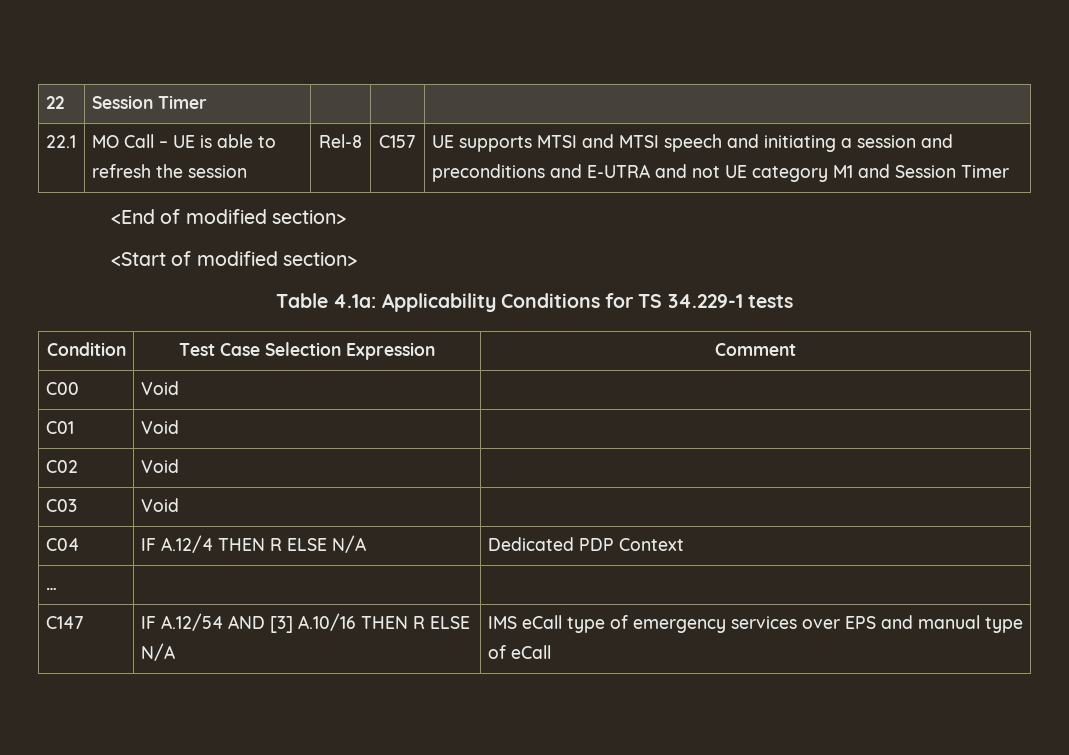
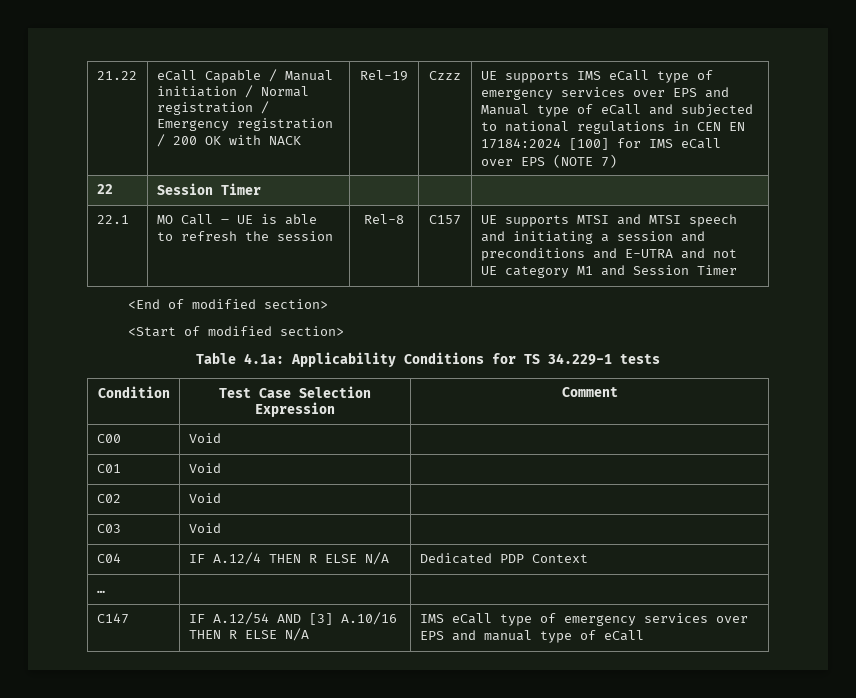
+ 21.22 | eCall Capable / Manual initiation / Normal registration / Emergency registration / 200 OK with NACK | Rel-19 | Czzz | UE supports IMS eCall type of emergency services over EPS and Manual type of eCall and subjected to national regulations in CEN EN 17184:2024 [100] for IMS eCall over EPS (NOTE 7)

